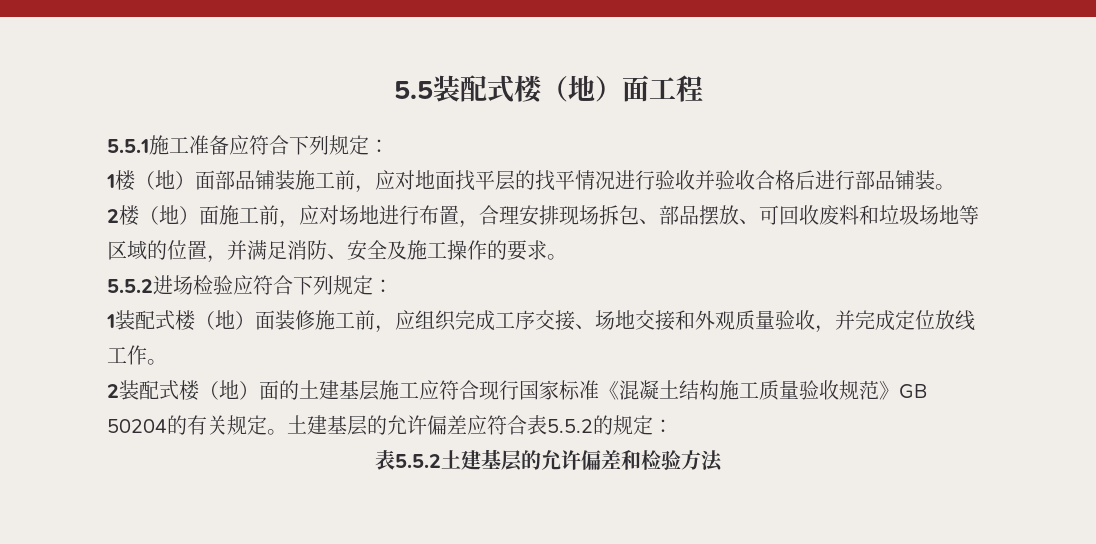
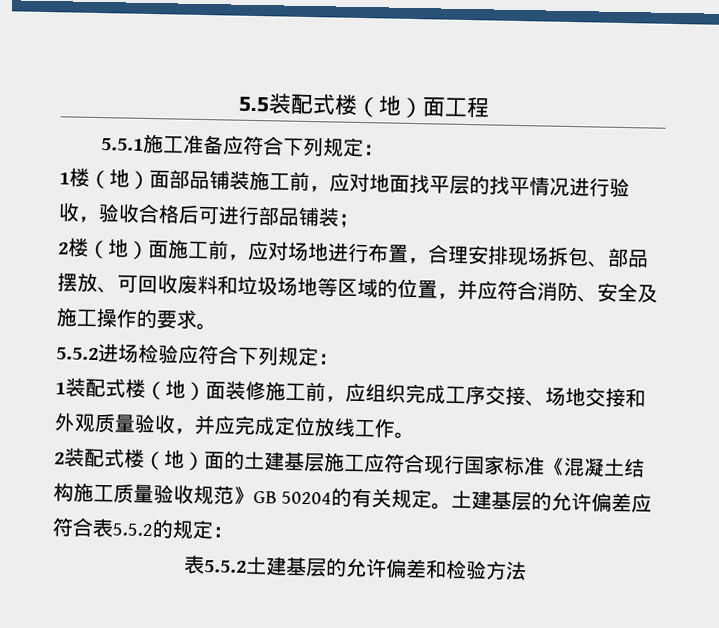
- 1楼（地）面部品铺装施工前，应对地面找平层的找平情况进行验收并验收合格后进行部品铺装。
+ 1楼（地）面部品铺装施工前，应对地面找平层的找平情况进行验收，验收合格后可进行部品铺装；
- 2楼（地）面施工前，应对场地进行布置，合理安排现场拆包、部品摆放、可回收废料和垃圾场地等区域的位置，并满足消防、安全及施工操作的要求。
+ 2楼（地）面施工前，应对场地进行布置，合理安排现场拆包、部品摆放、可回收废料和垃圾场地等区域的位置，并应符合消防、安全及施工操作的要求。
- 1装配式楼（地）面装修施工前，应组织完成工序交接、场地交接和外观质量验收，并完成定位放线工作。
+ 1装配式楼（地）面装修施工前，应组织完成工序交接、场地交接和外观质量验收，并应完成定位放线工作。

